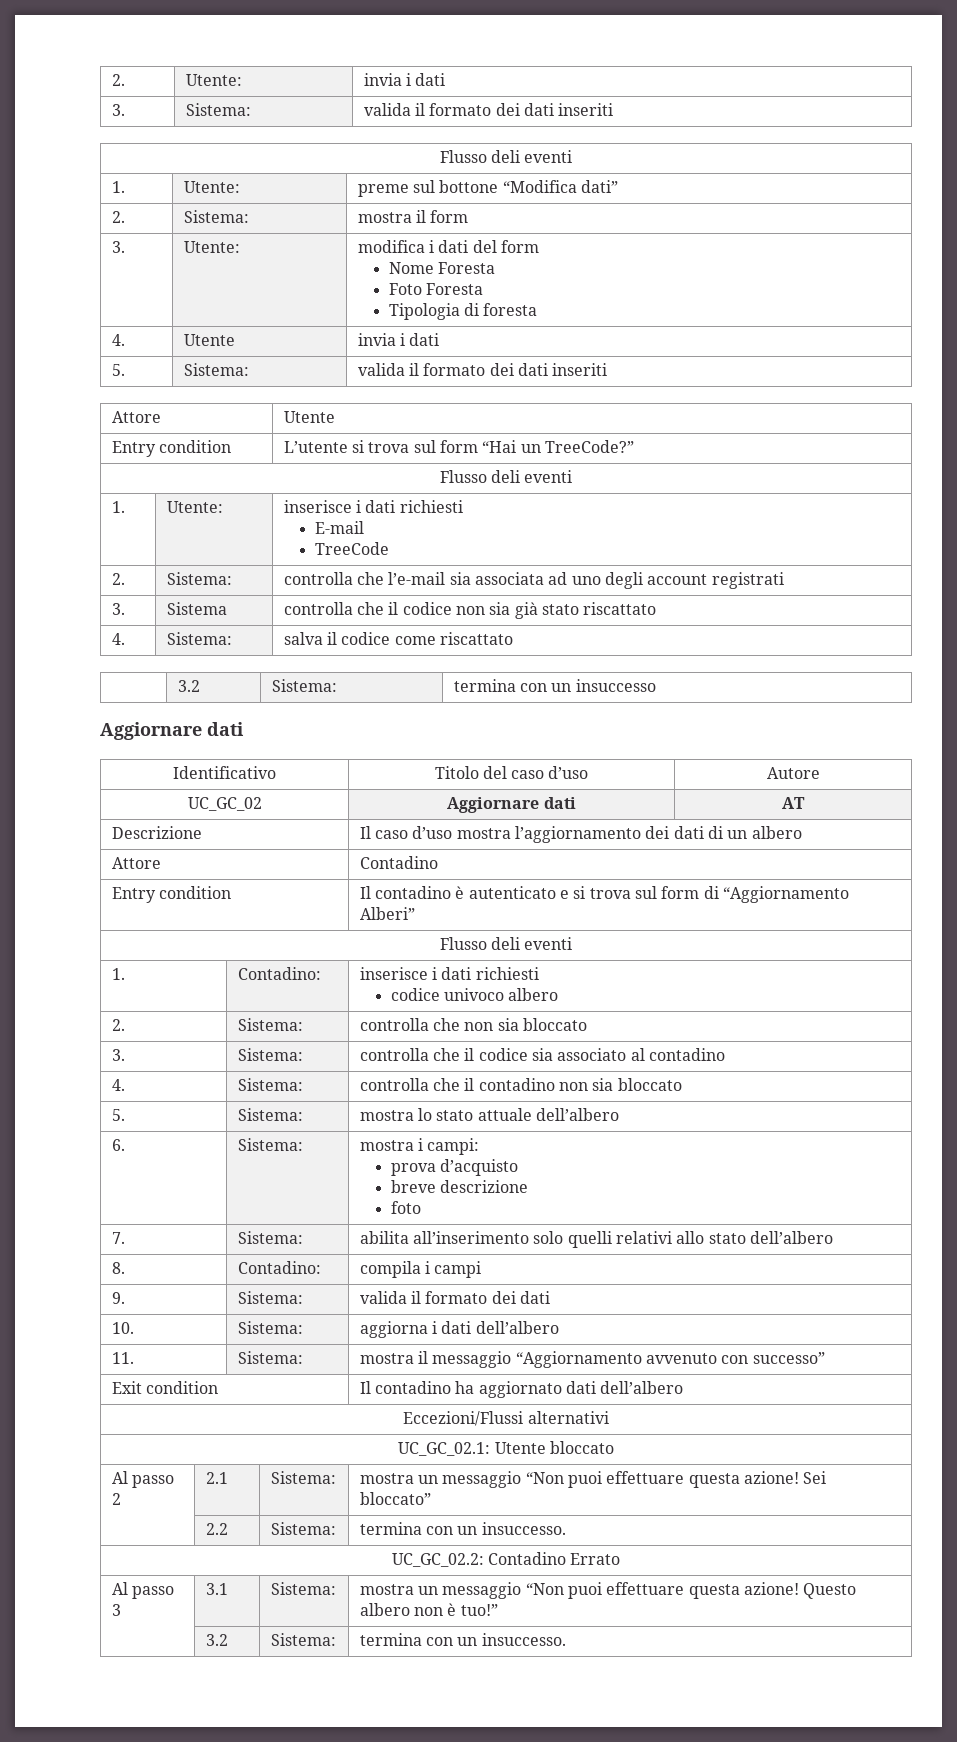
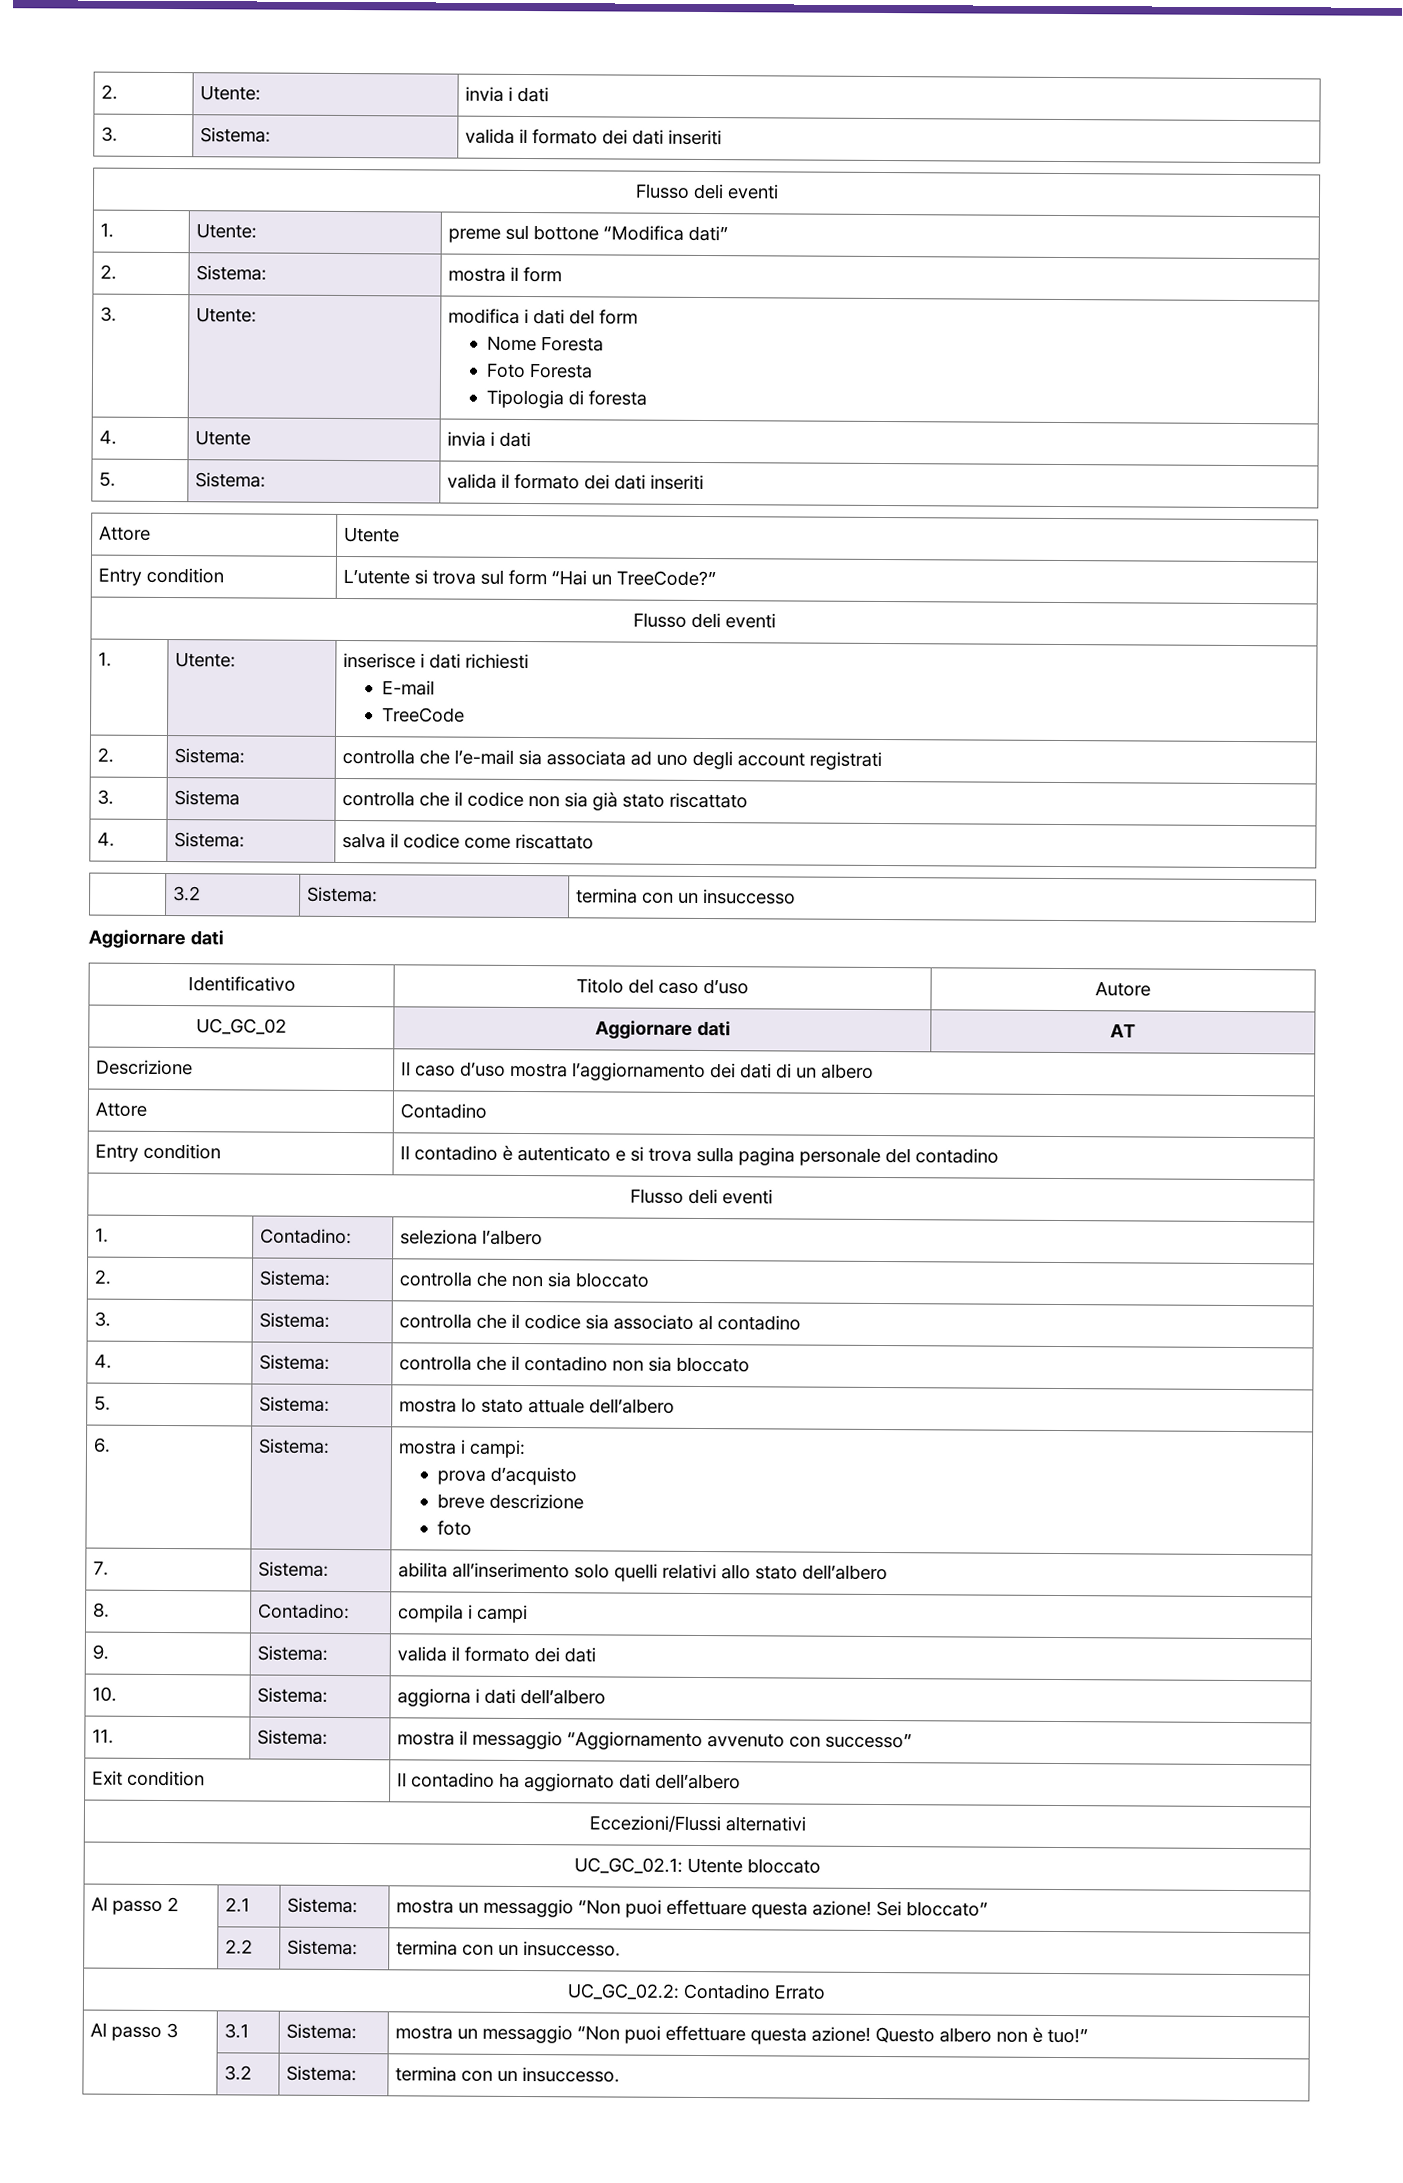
- Entry condition | Il contadino è autenticato e si trova sul form di “Aggiornamento Alberi”
+ Entry condition | Il contadino è autenticato e si trova sulla pagina personale del contadino
- 1. | Contadino: | inserisce i dati richiesti
- codice univoco albero
+ 1. | Contadino: | seleziona l’albero

